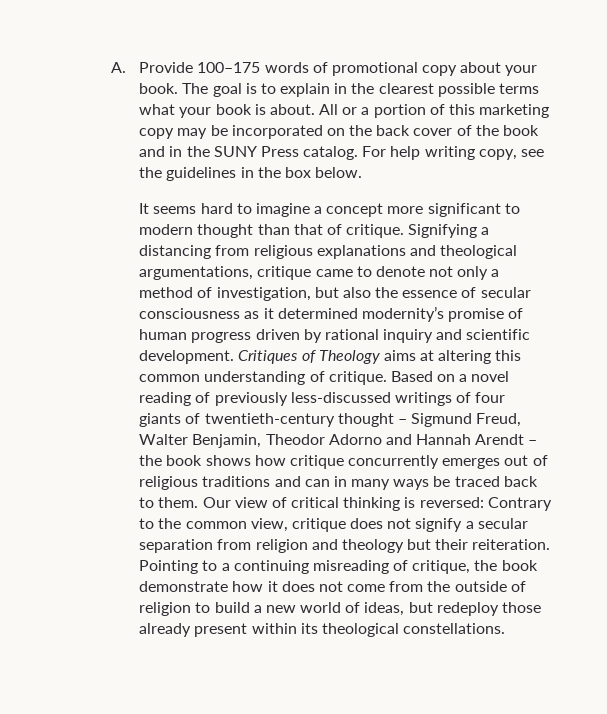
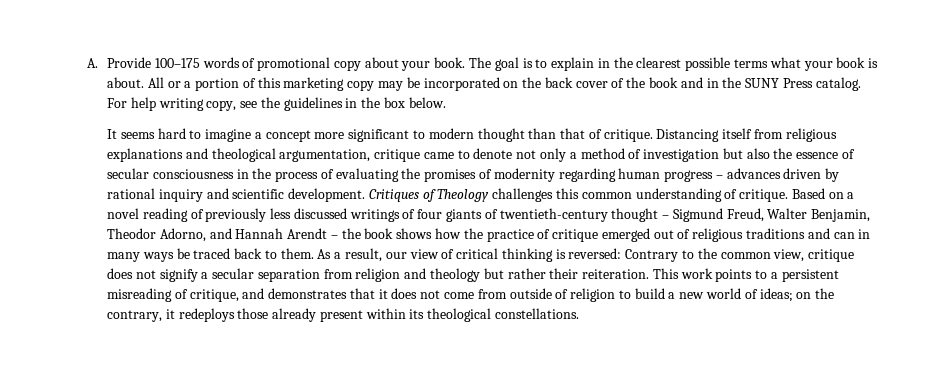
- Signifying a distancing from religious explanations and theological argumentations, critique came to denote not only a method of investigation, but also the essence of secular consciousness as it determined modernity’s promise of human progress driven by rational inquiry and scientific development.
+ Distancing itself from religious explanations and theological argumentation, critique came to denote not only a method of investigation but also the essence of secular consciousness in the process of evaluating the promises of modernity regarding human progress – advances driven by rational inquiry and scientific development.
- Critiques of Theology aims at altering this common understanding of critique.
+ Critiques of Theology challenges this common understanding of critique.
- Based on a novel reading of previously less-discussed writings of four giants of twentieth-century thought – Sigmund Freud, Walter Benjamin, Theodor Adorno and Hannah Arendt – the book shows how critique concurrently emerges out of religious traditions and can in many ways be traced back to them.
+ Based on a novel reading of previously less discussed writings of four giants of twentieth-century thought – Sigmund Freud, Walter Benjamin, Theodor Adorno, and Hannah Arendt – the book shows how the practice of critique emerged out of religious traditions and can in many ways be traced back to them.
- Our view of critical thinking is reversed: Contrary to the common view, critique does not signify a secular separation from religion and theology but their reiteration.
+ As a result, our view of critical thinking is reversed: Contrary to the common view, critique does not signify a secular separation from religion and theology but rather their reiteration.
- Pointing to a continuing misreading of critique, the book demonstrate how it does not come from the outside of religion to build a new world of ideas, but redeploy those already present within its theological constellations.
+ This work points to a persistent misreading of critique, and demonstrates that it does not come from outside of religion to build a new world of ideas; on the contrary, it redeploys those already present within its theological constellations.

